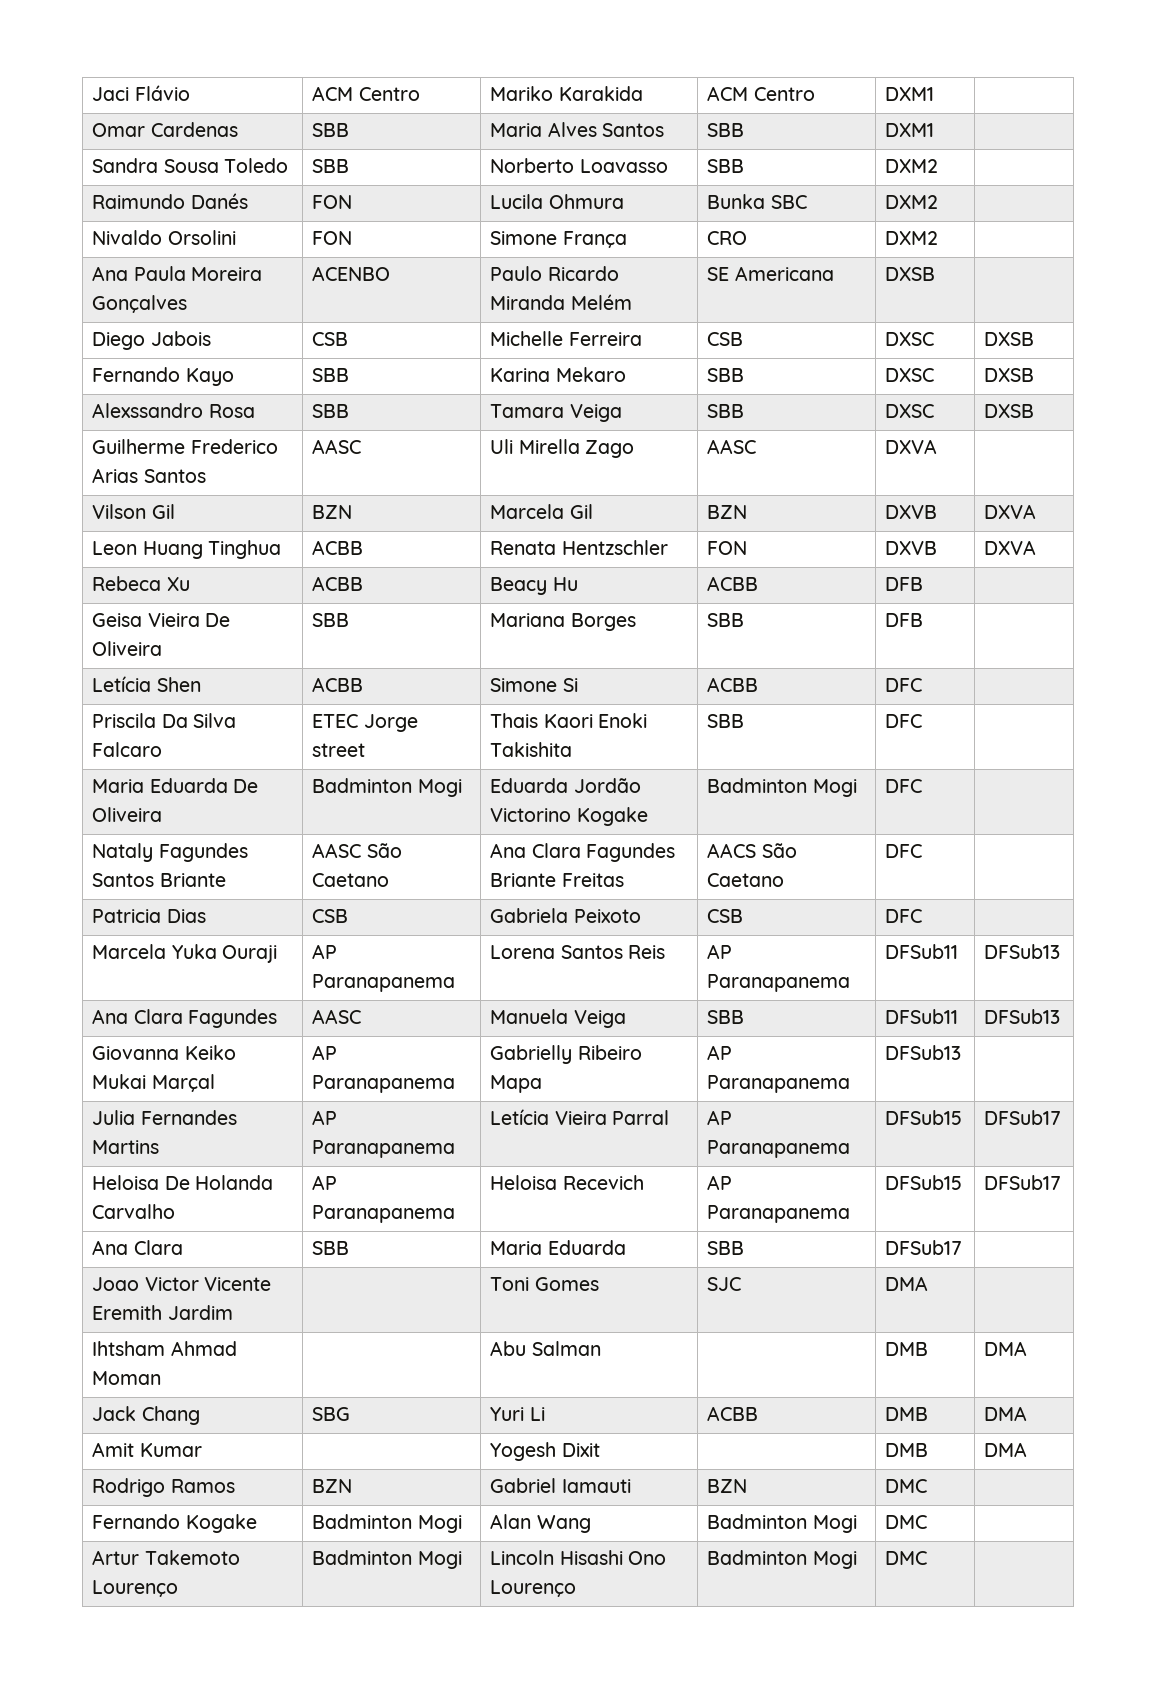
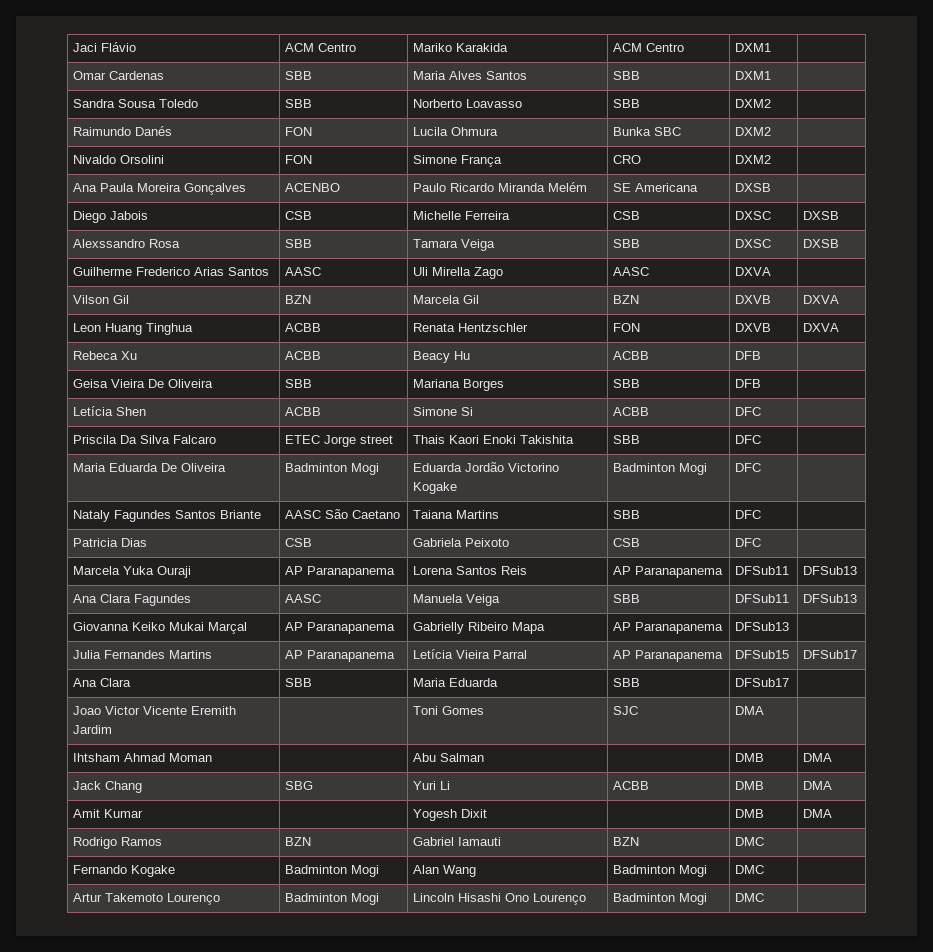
- Fernando Kayo | SBB | Karina Mekaro | SBB | DXSC | DXSB
- Nataly Fagundes Santos Briante | AASC São Caetano | Ana Clara Fagundes Briante Freitas | AACS São Caetano | DFC |
+ Nataly Fagundes Santos Briante | AASC São Caetano | Taiana Martins | SBB | DFC |
- Heloisa De Holanda Carvalho | AP Paranapanema | Heloisa Recevich | AP Paranapanema | DFSub15 | DFSub17

